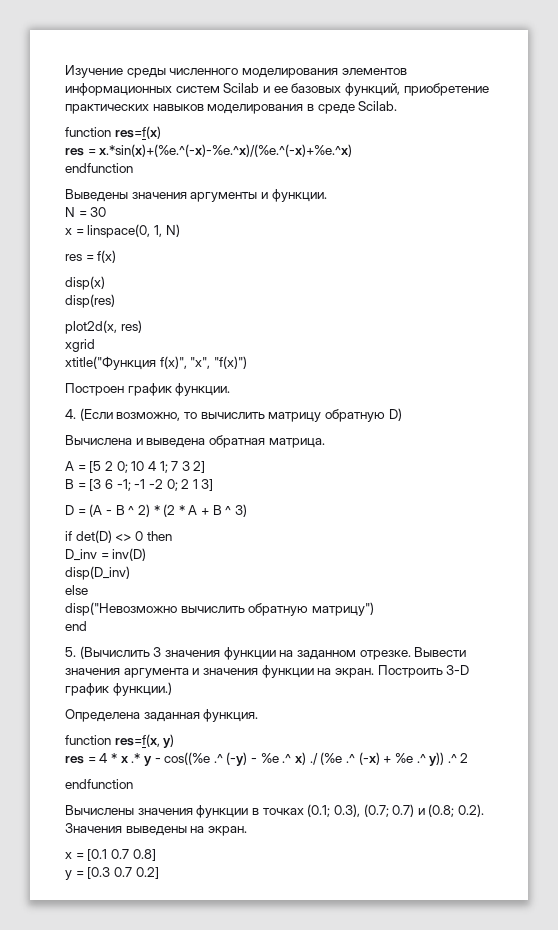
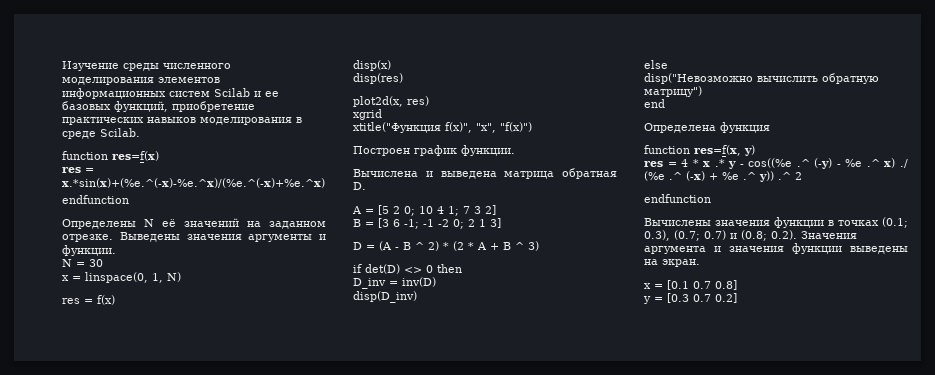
+ Определены N её значений на заданном отрезке.
- 4. (Если возможно, то вычислить матрицу обратную D)
- Вычислена и выведена обратная матрица.
+ Вычислена и выведена матрица обратная D.
- 5. (Вычислить 3 значения функции на заданном отрезке. Вывести значения аргумента и значения функции на экран. Построить 3-D график функции.)
- Определена заданная функция.
+ Определена функция
- Вычислены значения функции в точках (0.1; 0.3), (0.7; 0.7) и (0.8; 0.2). Значения выведены на экран.
+ Вычислены значения функции в точках (0.1; 0.3), (0.7; 0.7) и (0.8; 0.2). Значения аргумента и значения функции выведены на экран.

